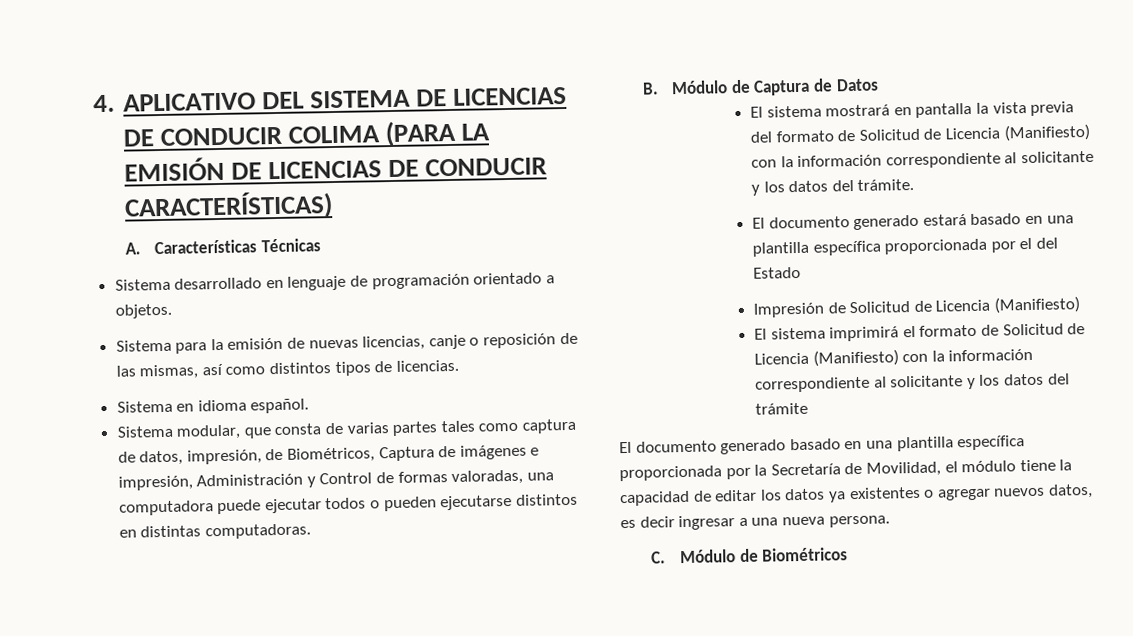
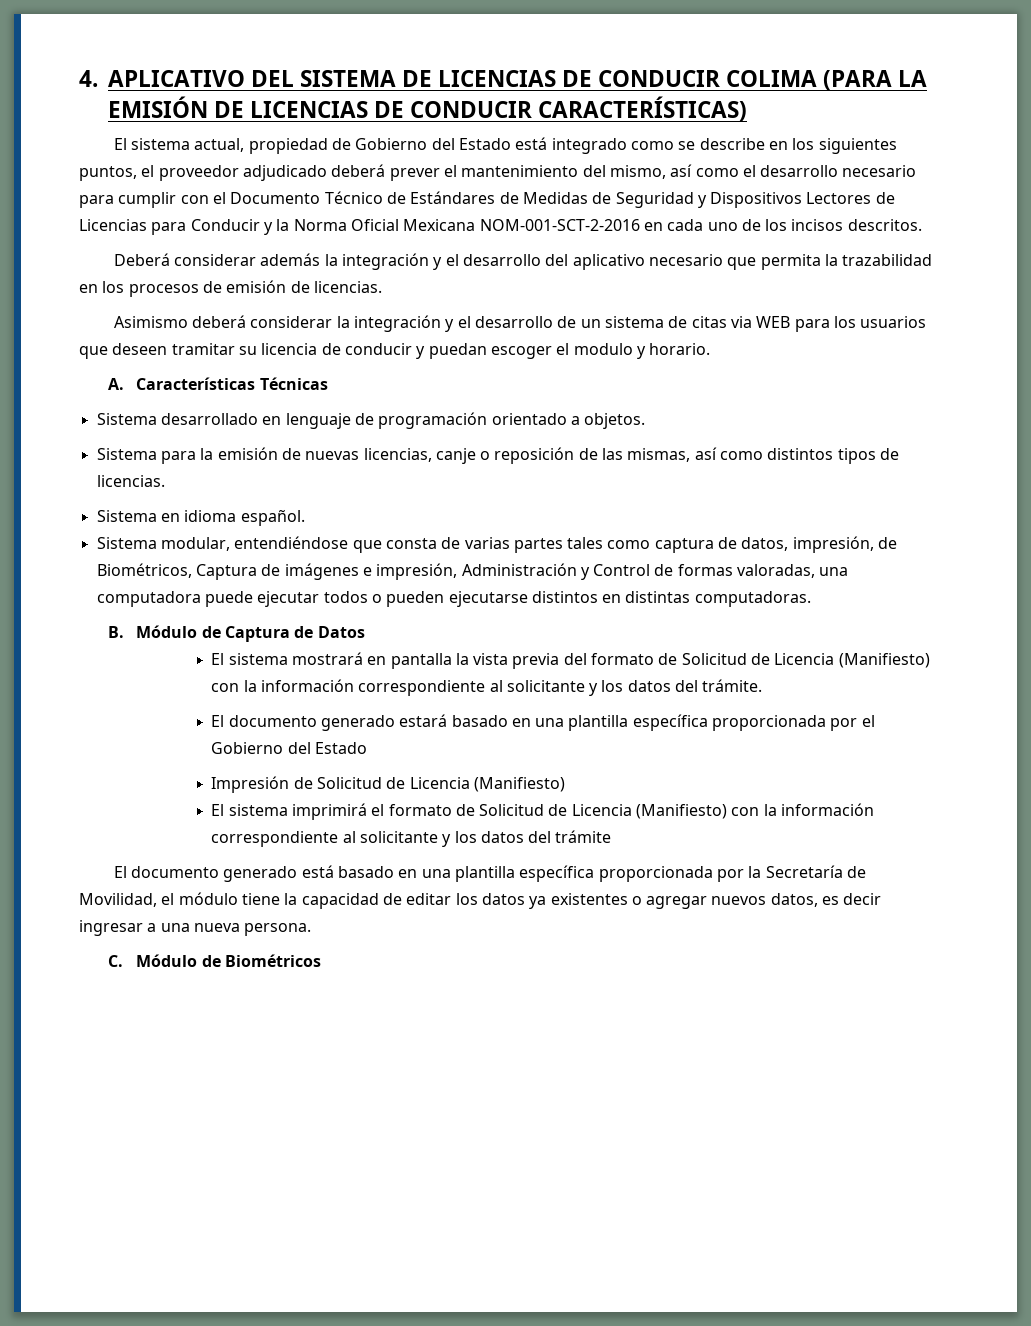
+ El sistema actual, propiedad de Gobierno del Estado está integrado como se describe en los siguientes puntos, el proveedor adjudicado deberá prever el mantenimiento del mismo, así como el desarrollo necesario para cumplir con el Documento Técnico de Estándares de Medidas de Seguridad y Dispositivos Lectores de Licencias para Conducir y la Norma Oficial Mexicana NOM-001-SCT-2-2016 en cada uno de los incisos descritos.
+ Deberá considerar además la integración y el desarrollo del aplicativo necesario que permita la trazabilidad en los procesos de emisión de licencias.
+ Asimismo deberá considerar la integración y el desarrollo de un sistema de citas via WEB para los usuarios que deseen tramitar su licencia de conducir y puedan escoger el modulo y horario.
- Sistema modular, que consta de varias partes tales como captura de datos, impresión, de Biométricos, Captura de imágenes e impresión, Administración y Control de formas valoradas, una computadora puede ejecutar todos o pueden ejecutarse distintos en distintas computadoras.
+ Sistema modular, entendiéndose que consta de varias partes tales como captura de datos, impresión, de Biométricos, Captura de imágenes e impresión, Administración y Control de formas valoradas, una computadora puede ejecutar todos o pueden ejecutarse distintos en distintas computadoras.
- El documento generado estará basado en una plantilla específica proporcionada por el del Estado
+ El documento generado estará basado en una plantilla específica proporcionada por el Gobierno del Estado
- El documento generado basado en una plantilla específica proporcionada por la Secretaría de Movilidad, el módulo tiene la capacidad de editar los datos ya existentes o agregar nuevos datos, es decir ingresar a una nueva persona.
+ El documento generado está basado en una plantilla específica proporcionada por la Secretaría de Movilidad, el módulo tiene la capacidad de editar los datos ya existentes o agregar nuevos datos, es decir ingresar a una nueva persona.

